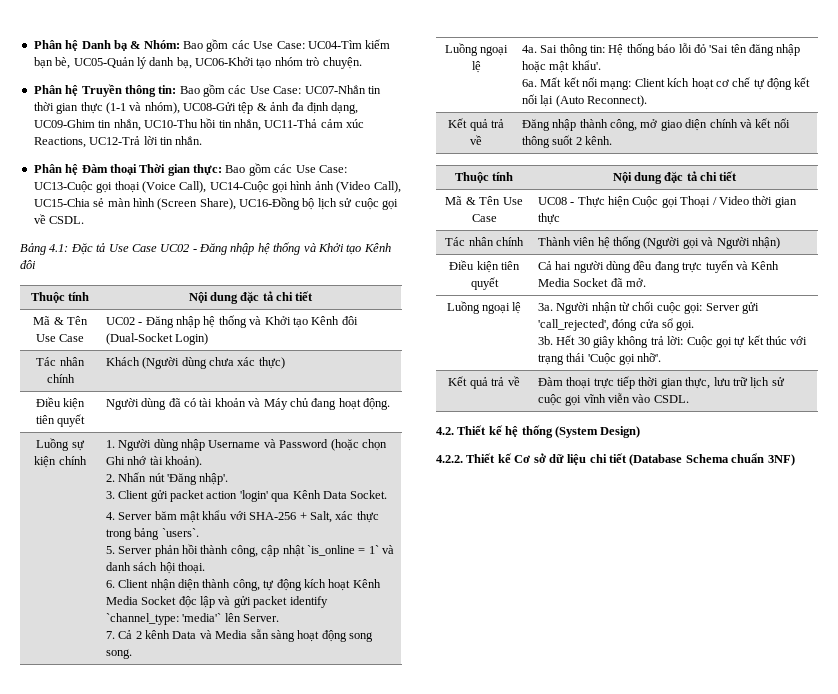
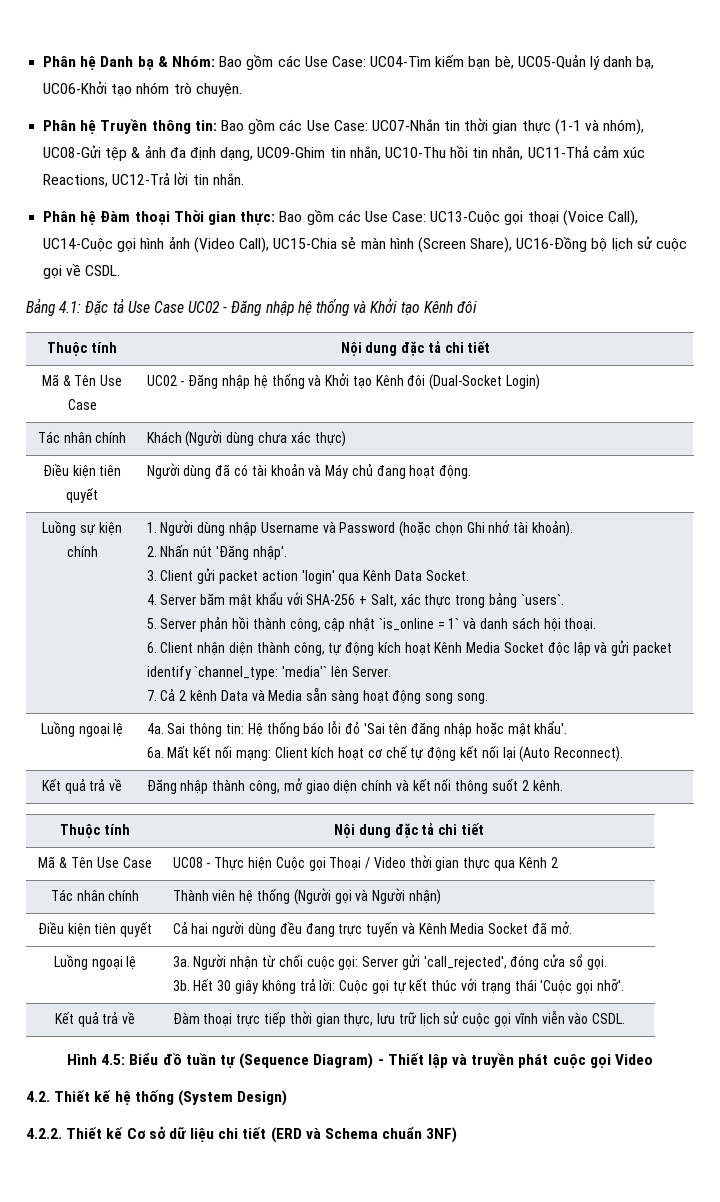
- Mã & Tên Use Case | UC08 - Thực hiện Cuộc gọi Thoại / Video thời gian thực
+ Mã & Tên Use Case | UC08 - Thực hiện Cuộc gọi Thoại / Video thời gian thực qua Kênh 2
+ Hình 4.5: Biểu đồ tuần tự (Sequence Diagram) - Thiết lập và truyền phát cuộc gọi Video
- 4.2.2. Thiết kế Cơ sở dữ liệu chi tiết (Database Schema chuẩn 3NF)
+ 4.2.2. Thiết kế Cơ sở dữ liệu chi tiết (ERD và Schema chuẩn 3NF)

